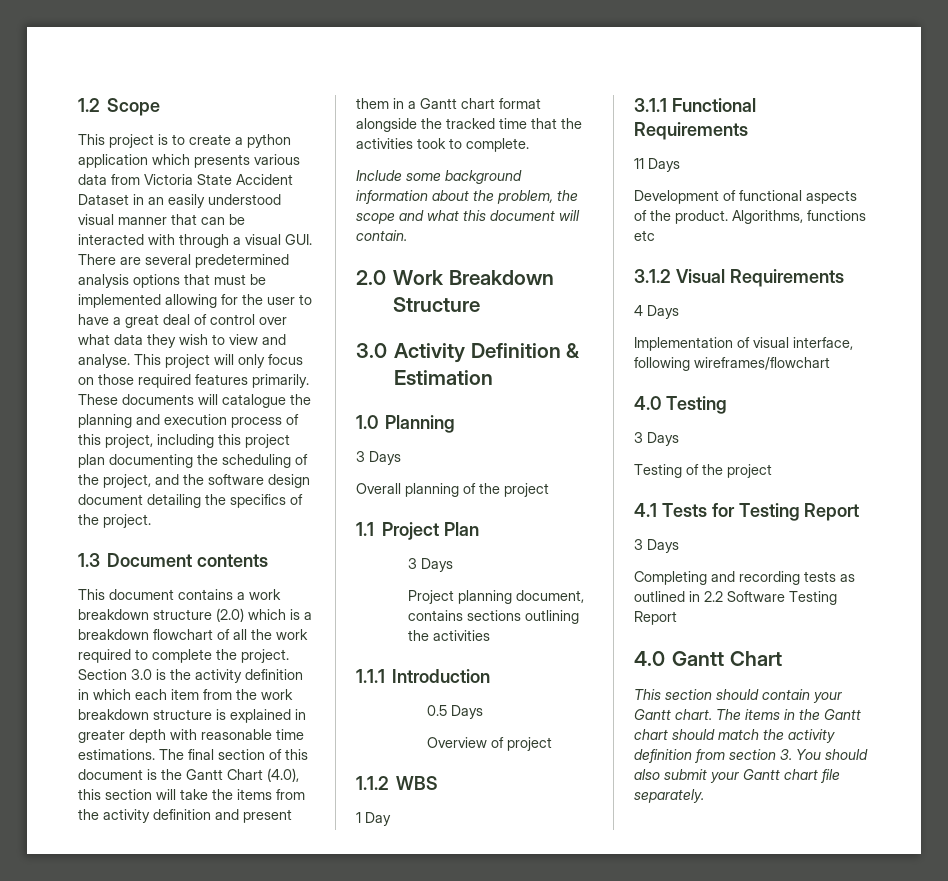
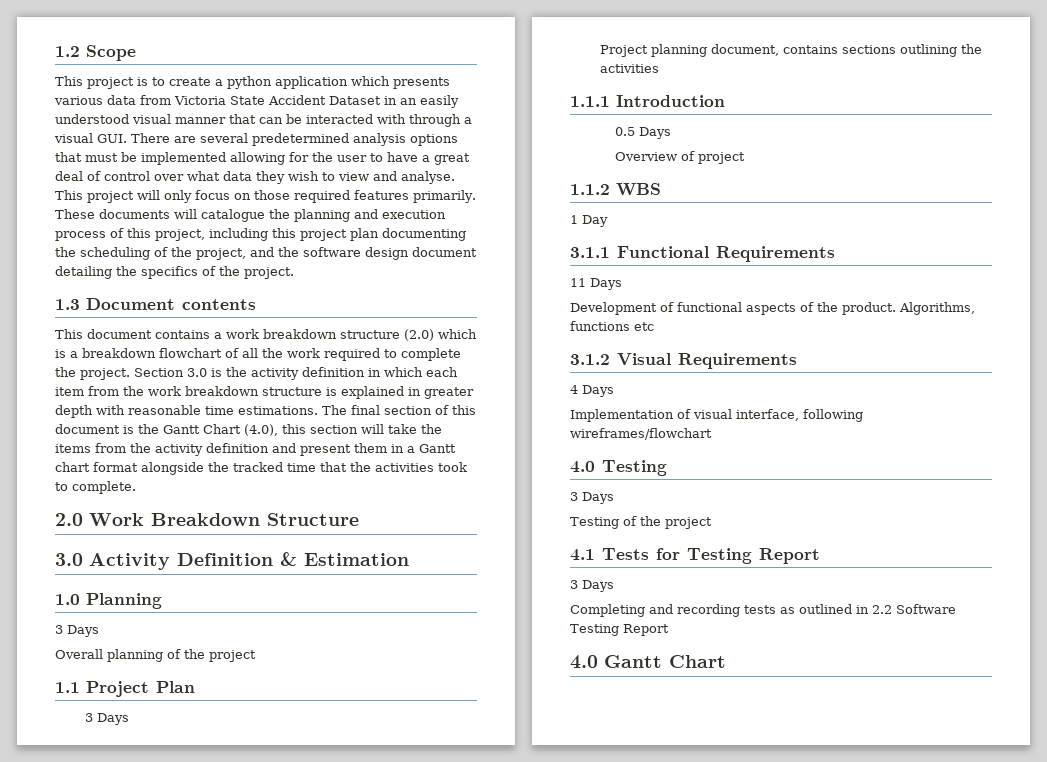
- Include some background information about the problem, the scope and what this document will contain.
- This section should contain your Gantt chart. The items in the Gantt chart should match the activity definition from section 3. You should also submit your Gantt chart file separately.

